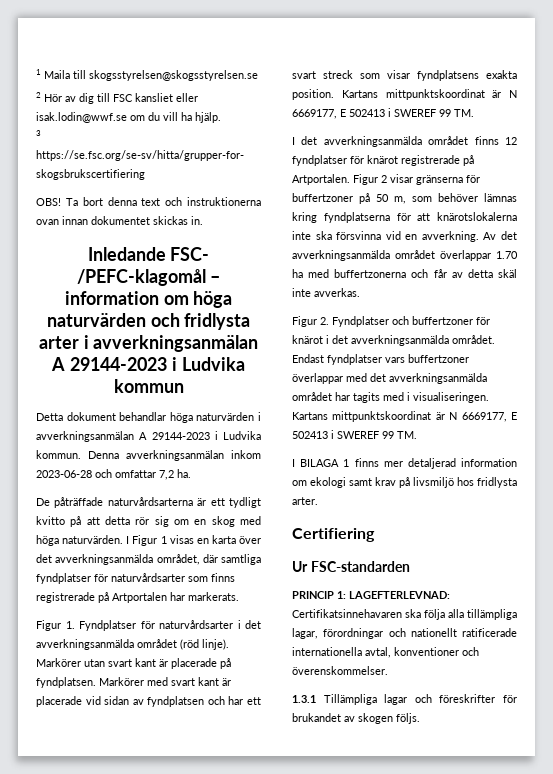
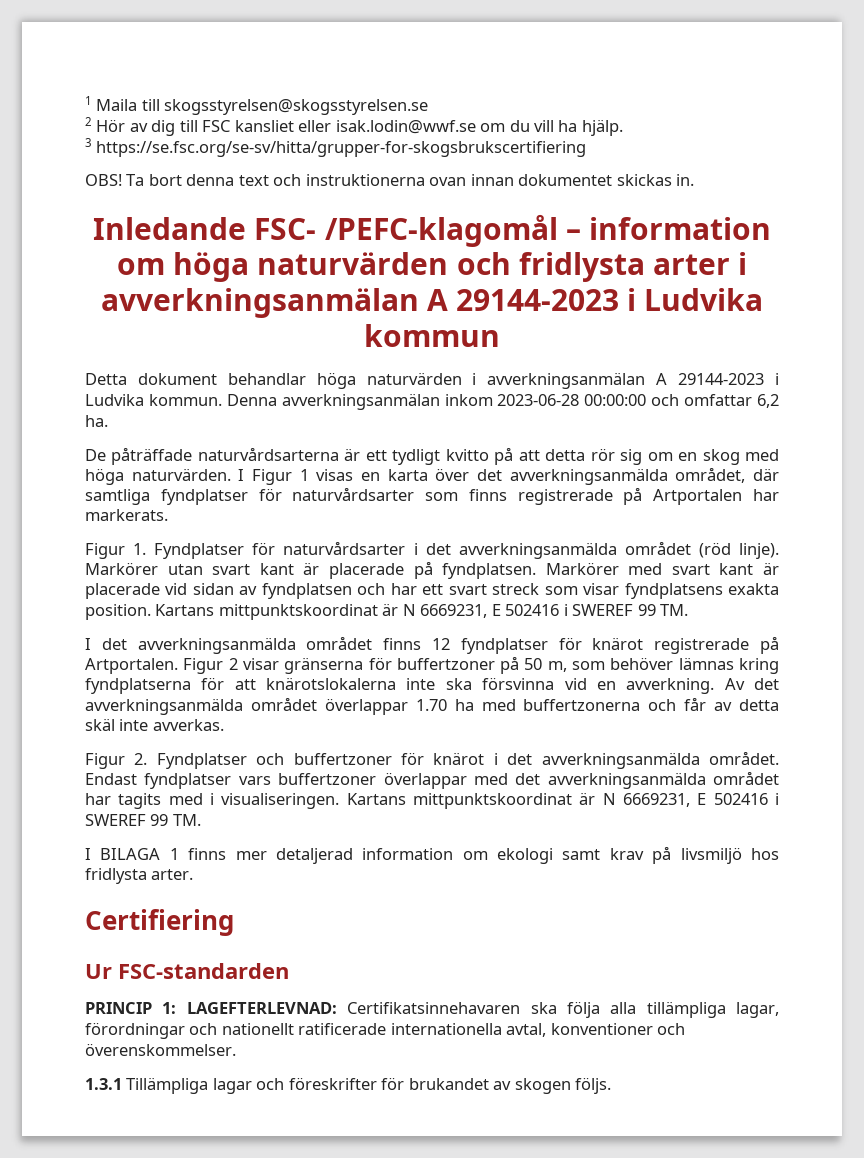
- Denna avverkningsanmälan inkom 2023-06-28 och omfattar 7,2 ha.
+ Denna avverkningsanmälan inkom 2023-06-28 00:00:00 och omfattar 6,2 ha.
- Markörer med svart kant är placerade vid sidan av fyndplatsen och har ett svart streck som visar fyndplatsens exakta position. Kartans mittpunktskoordinat är N 6669177, E 502413 i SWEREF 99 TM.
+ Markörer med svart kant är placerade vid sidan av fyndplatsen och har ett svart streck som visar fyndplatsens exakta position. Kartans mittpunktskoordinat är N 6669231, E 502416 i SWEREF 99 TM.
- Endast fyndplatser vars buffertzoner överlappar med det avverkningsanmälda området har tagits med i visualiseringen. Kartans mittpunktskoordinat är N 6669177, E 502413 i SWEREF 99 TM.
+ Endast fyndplatser vars buffertzoner överlappar med det avverkningsanmälda området har tagits med i visualiseringen. Kartans mittpunktskoordinat är N 6669231, E 502416 i SWEREF 99 TM.

